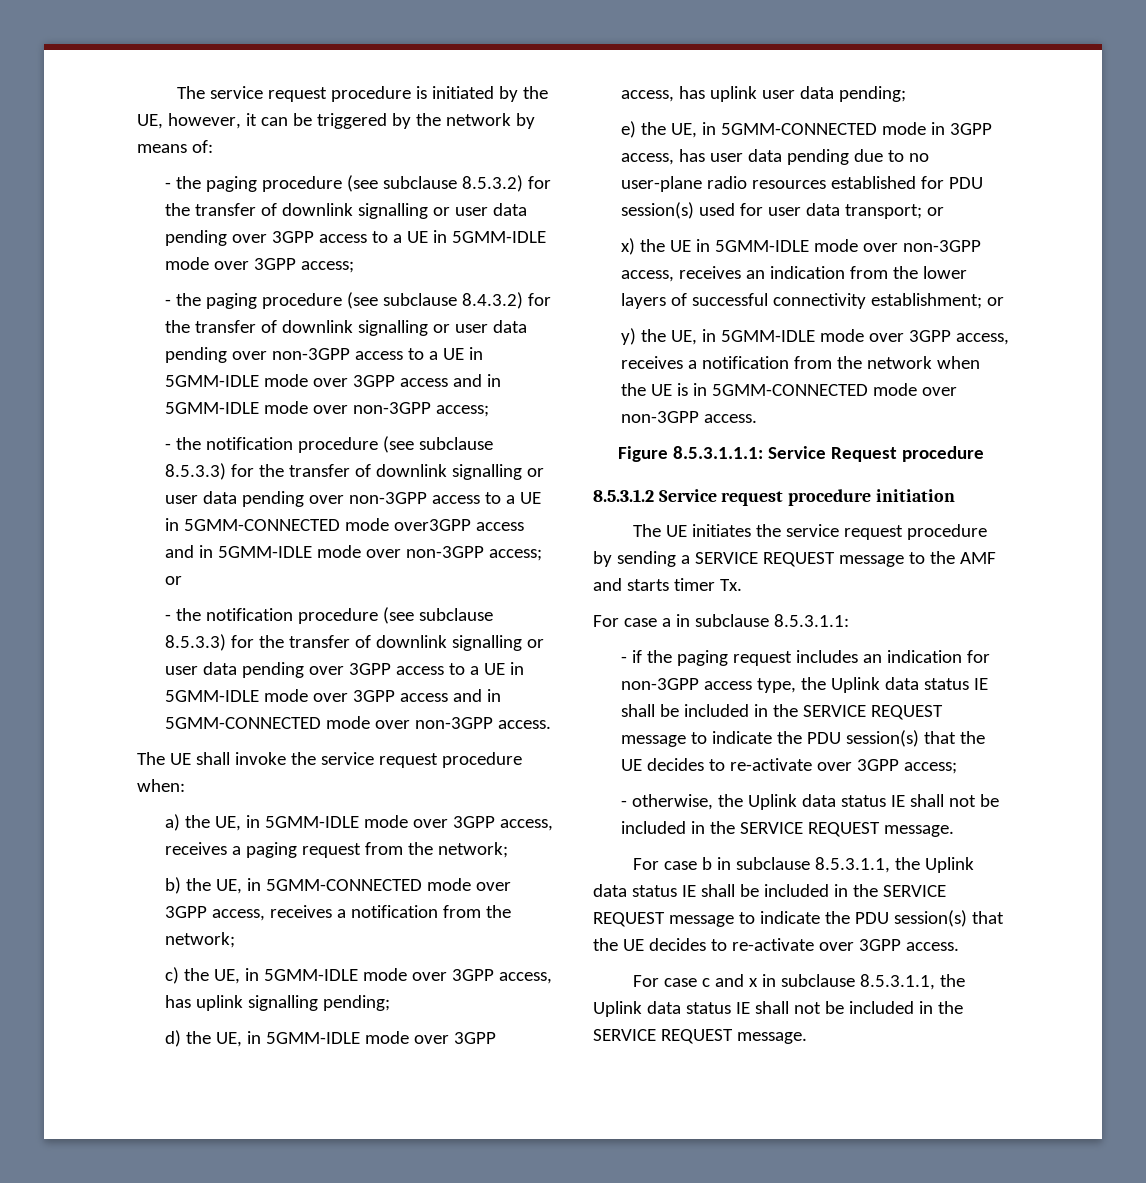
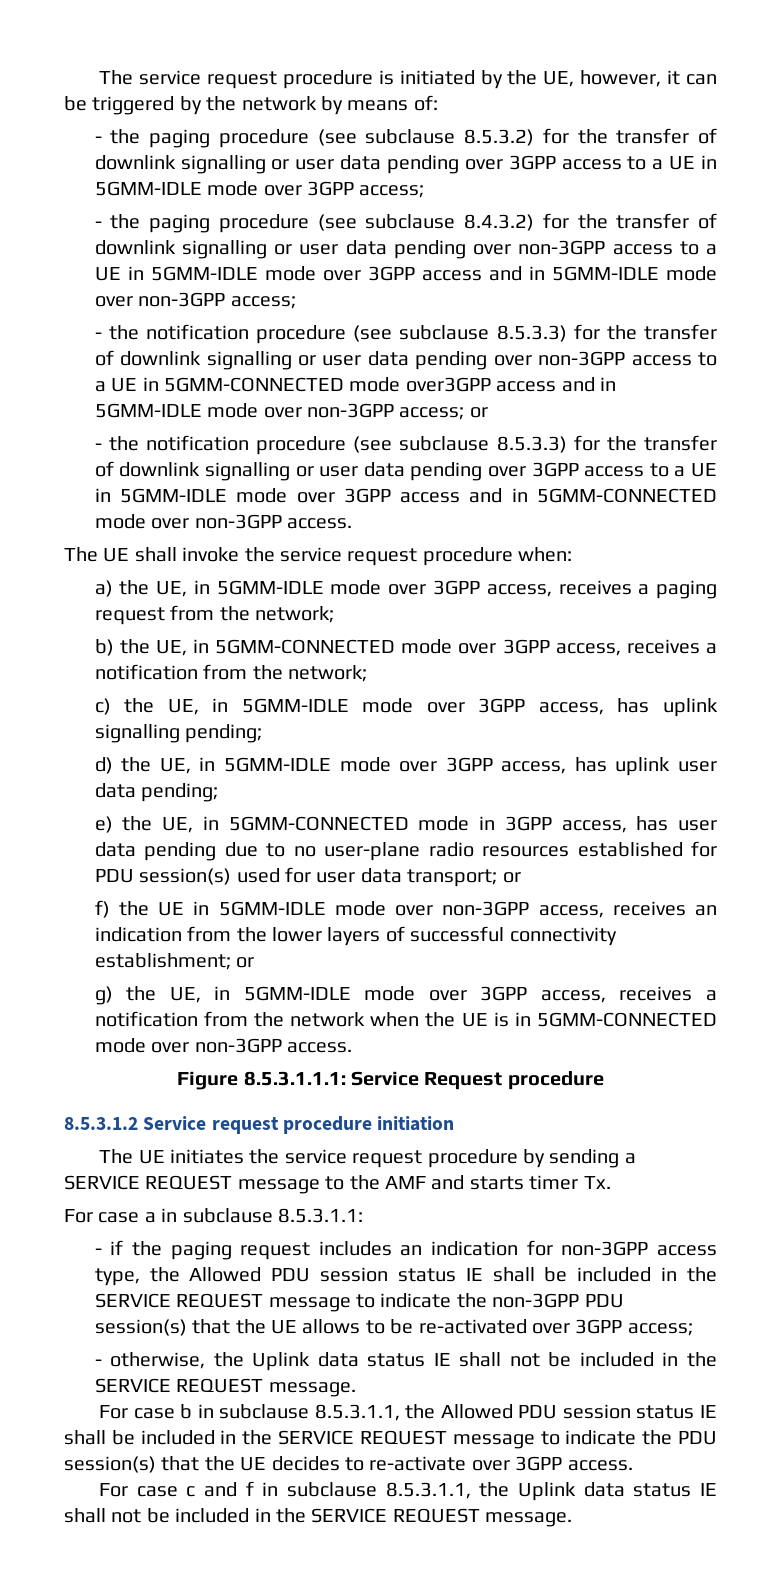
- x) the UE in 5GMM-IDLE mode over non-3GPP access, receives an indication from the lower layers of successful connectivity establishment; or
+ f) the UE in 5GMM-IDLE mode over non-3GPP access, receives an indication from the lower layers of successful connectivity establishment; or
- y) the UE, in 5GMM-IDLE mode over 3GPP access, receives a notification from the network when the UE is in 5GMM-CONNECTED mode over non-3GPP access.
+ g) the UE, in 5GMM-IDLE mode over 3GPP access, receives a notification from the network when the UE is in 5GMM-CONNECTED mode over non-3GPP access.
- - if the paging request includes an indication for non-3GPP access type, the Uplink data status IE shall be included in the SERVICE REQUEST message to indicate the PDU session(s) that the UE decides to re-activate over 3GPP access;
+ - if the paging request includes an indication for non-3GPP access type, the Allowed PDU session status IE shall be included in the SERVICE REQUEST message to indicate the non-3GPP PDU session(s) that the UE allows to be re-activated over 3GPP access;
- For case b in subclause 8.5.3.1.1, the Uplink data status IE shall be included in the SERVICE REQUEST message to indicate the PDU session(s) that the UE decides to re-activate over 3GPP access.
+ For case b in subclause 8.5.3.1.1, the Allowed PDU session status IE shall be included in the SERVICE REQUEST message to indicate the PDU session(s) that the UE decides to re-activate over 3GPP access.
- For case c and x in subclause 8.5.3.1.1, the Uplink data status IE shall not be included in the SERVICE REQUEST message.
+ For case c and f in subclause 8.5.3.1.1, the Uplink data status IE shall not be included in the SERVICE REQUEST message.

